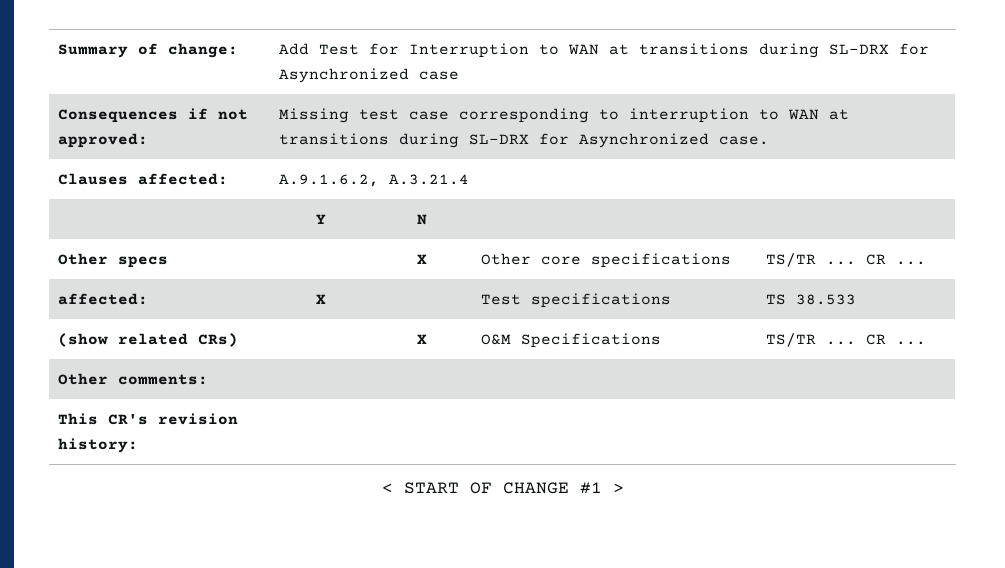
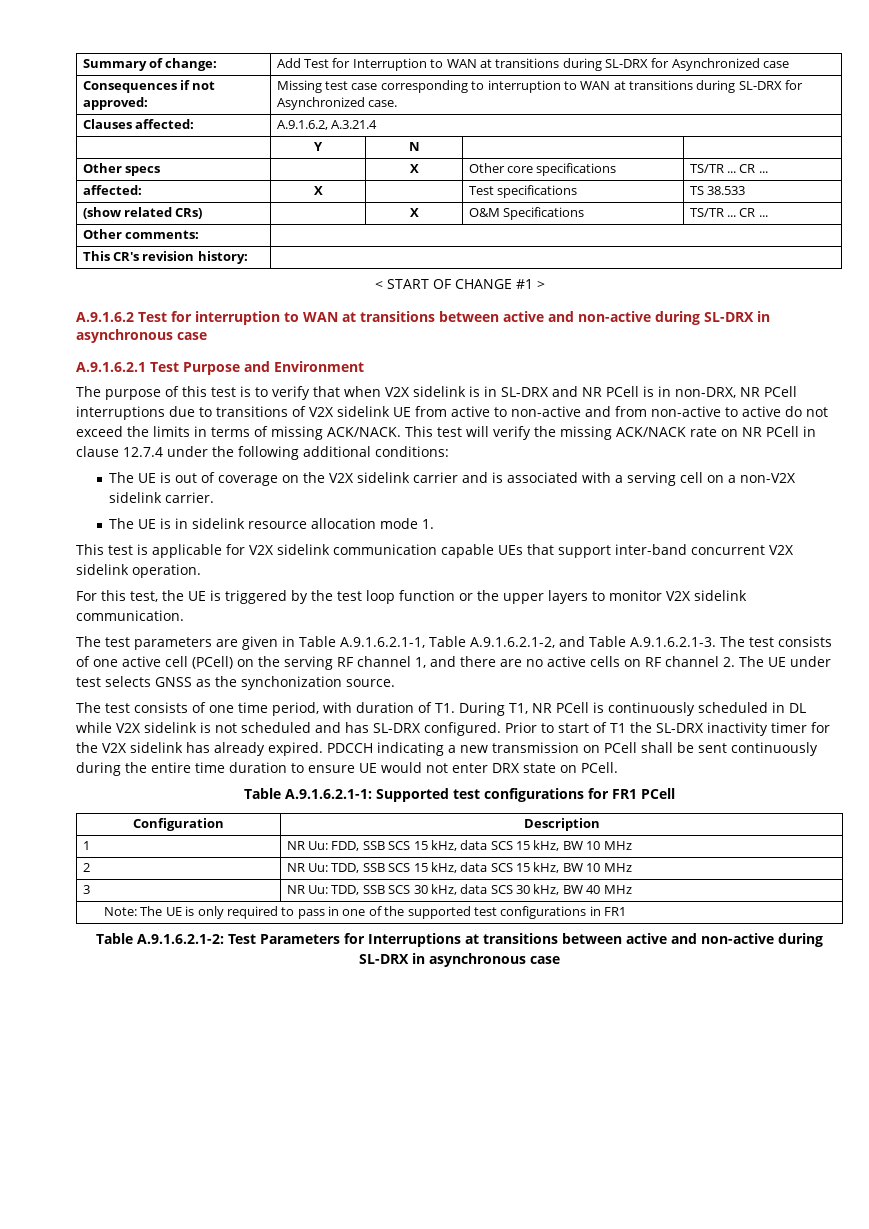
+ A.9.1.6.2 Test for interruption to WAN at transitions between active and non-active during SL-DRX in asynchronous case
+ A.9.1.6.2.1 Test Purpose and Environment
+ The purpose of this test is to verify that when V2X sidelink is in SL-DRX and NR PCell is in non-DRX, NR PCell interruptions due to transitions of V2X sidelink UE from active to non-active and from non-active to active do not exceed the limits in terms of missing ACK/NACK. This test will verify the missing ACK/NACK rate on NR PCell in clause 12.7.4 under the following additional conditions:
+ The UE is out of coverage on the V2X sidelink carrier and is associated with a serving cell on a non-V2X sidelink carrier.
+ The UE is in sidelink resource allocation mode 1.
+ This test is applicable for V2X sidelink communication capable UEs that support inter-band concurrent V2X sidelink operation.
+ For this test, the UE is triggered by the test loop function or the upper layers to monitor V2X sidelink communication.
+ The test parameters are given in Table A.9.1.6.2.1-1, Table A.9.1.6.2.1-2, and Table A.9.1.6.2.1-3. The test consists of one active cell (PCell) on the serving RF channel 1, and there are no active cells on RF channel 2. The UE under test selects GNSS as the synchonization source.
+ The test consists of one time period, with duration of T1. During T1, NR PCell is continuously scheduled in DL while V2X sidelink is not scheduled and has SL-DRX configured. Prior to start of T1 the SL-DRX inactivity timer for the V2X sidelink has already expired. PDCCH indicating a new transmission on PCell shall be sent continuously during the entire time duration to ensure UE would not enter DRX state on PCell.
+ Table A.9.1.6.2.1-1: Supported test configurations for FR1 PCell
+ Configuration | Description
+ 1 | NR Uu: FDD, SSB SCS 15 kHz, data SCS 15 kHz, BW 10 MHz
+ 2 | NR Uu: TDD, SSB SCS 15 kHz, data SCS 15 kHz, BW 10 MHz
+ 3 | NR Uu: TDD, SSB SCS 30 kHz, data SCS 30 kHz, BW 40 MHz
+ Note: The UE is only required to pass in one of the supported test configurations in FR1
+ Table A.9.1.6.2.1-2: Test Parameters for Interruptions at transitions between active and non-active during SL-DRX in asynchronous case

